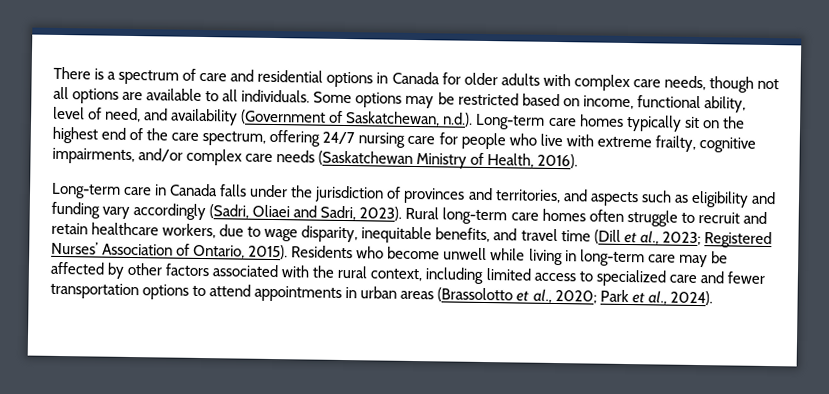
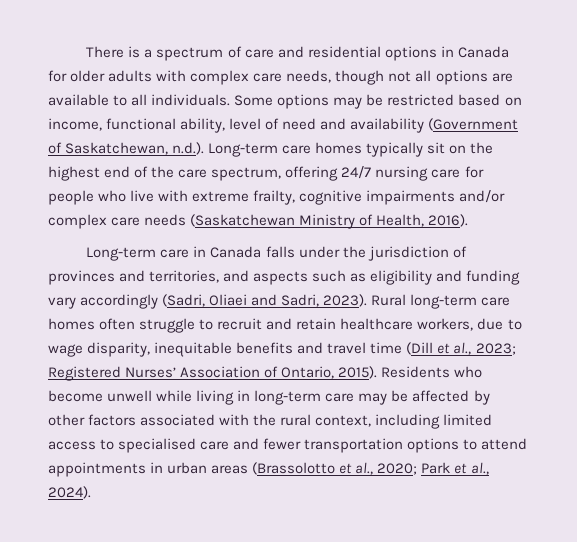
- Some options may be restricted based on income, functional ability, level of need, and availability (Government of Saskatchewan, n.d.). Long-term care homes typically sit on the highest end of the care spectrum, offering 24/7 nursing care for people who live with extreme frailty, cognitive impairments, and/or complex care needs (Saskatchewan Ministry of Health, 2016).
+ Some options may be restricted based on income, functional ability, level of need and availability (Government of Saskatchewan, n.d.). Long-term care homes typically sit on the highest end of the care spectrum, offering 24/7 nursing care for people who live with extreme frailty, cognitive impairments and/or complex care needs (Saskatchewan Ministry of Health, 2016).
- Rural long-term care homes often struggle to recruit and retain healthcare workers, due to wage disparity, inequitable benefits, and travel time (Dill et al., 2023; Registered Nurses’ Association of Ontario, 2015).
+ Rural long-term care homes often struggle to recruit and retain healthcare workers, due to wage disparity, inequitable benefits and travel time (Dill et al., 2023; Registered Nurses’ Association of Ontario, 2015).
- Residents who become unwell while living in long-term care may be affected by other factors associated with the rural context, including limited access to specialized care and fewer transportation options to attend appointments in urban areas (Brassolotto et al., 2020; Park et al., 2024).
+ Residents who become unwell while living in long-term care may be affected by other factors associated with the rural context, including limited access to specialised care and fewer transportation options to attend appointments in urban areas (Brassolotto et al., 2020; Park et al., 2024).

